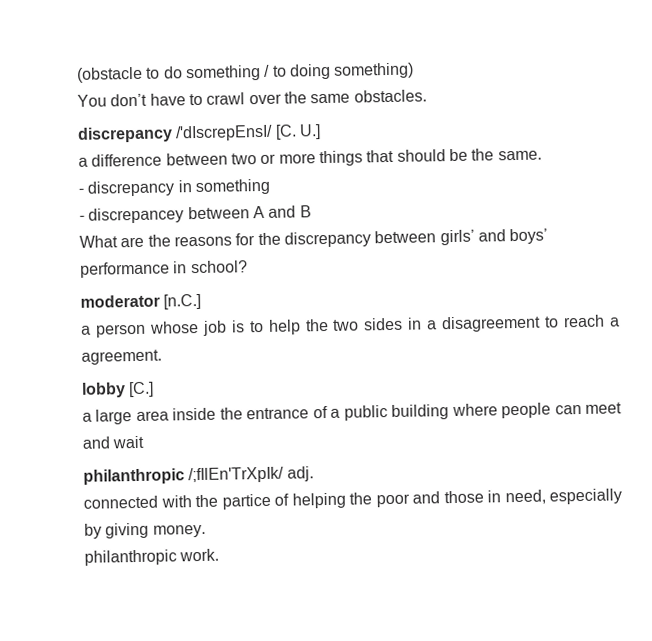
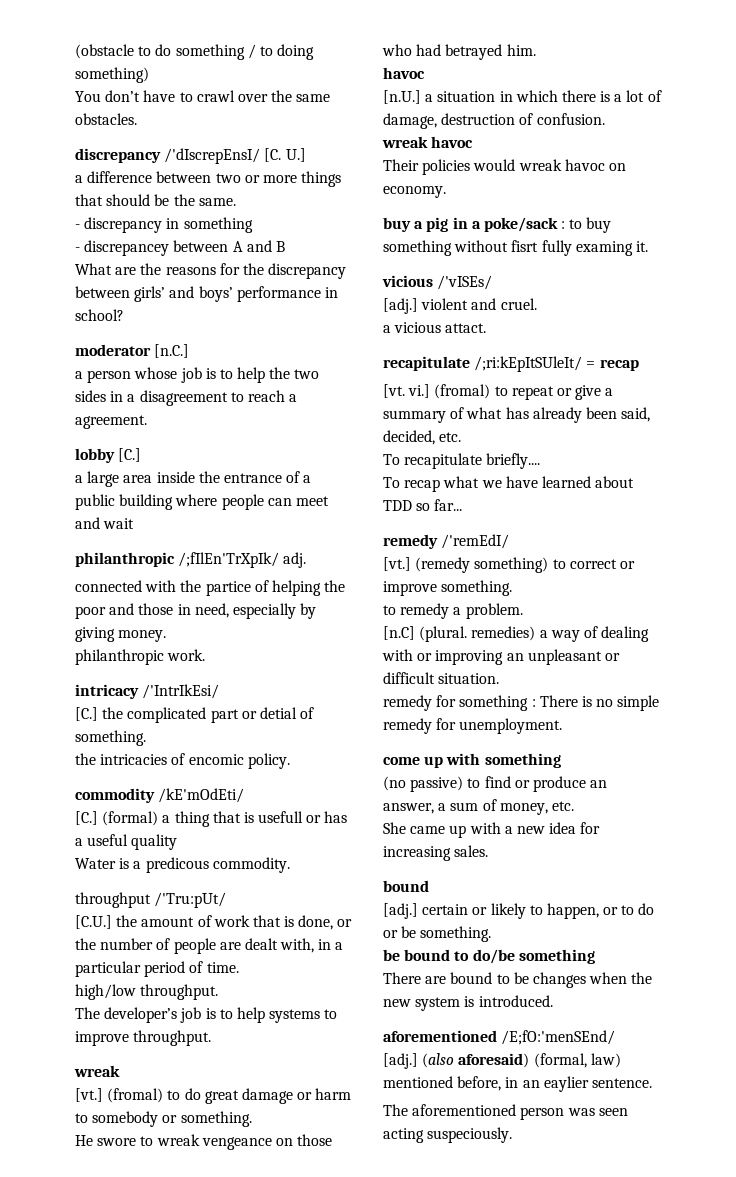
+ intricacy /'IntrIkEsi/
+ [C.] the complicated part or detial of something.
+ the intricacies of encomic policy.
+ commodity /kE'mOdEti/
+ [C.] (formal) a thing that is usefull or has a useful quality
+ Water is a predicous commodity.
+ throughput /'Tru:pUt/
+ [C.U.] the amount of work that is done, or the number of people are dealt with, in a particular period of time.
+ high/low throughput.
+ The developer’s job is to help systems to improve throughput.
+ wreak
+ [vt.] (fromal) to do great damage or harm to somebody or something.
+ He swore to wreak vengeance on those who had betrayed him.
+ havoc
+ [n.U.] a situation in which there is a lot of damage, destruction of confusion.
+ wreak havoc
+ Their policies would wreak havoc on economy.
+ buy a pig in a poke/sack : to buy something without fisrt fully examing it.
+ vicious /'vISEs/
+ [adj.] violent and cruel.
+ a vicious attact.
+ recapitulate /;ri:kEpItSUleIt/ = recap
+ [vt. vi.] (fromal) to repeat or give a summary of what has already been said, decided, etc.
+ To recapitulate briefly....
+ To recap what we have learned about TDD so far...
+ remedy /'remEdI/
+ [vt.] (remedy something) to correct or improve something.
+ to remedy a problem.
+ [n.C] (plural. remedies) a way of dealing with or improving an unpleasant or difficult situation.
+ remedy for something : There is no simple remedy for unemployment.
+ come up with something
+ (no passive) to find or produce an answer, a sum of money, etc.
+ She came up with a new idea for increasing sales.
+ bound
+ [adj.] certain or likely to happen, or to do or be something.
+ be bound to do/be something
+ There are bound to be changes when the new system is introduced.
+ aforementioned /E;fO:'menSEnd/
+ [adj.] (also aforesaid) (formal, law) mentioned before, in an eaylier sentence.
+ The aforementioned person was seen acting suspeciously.

